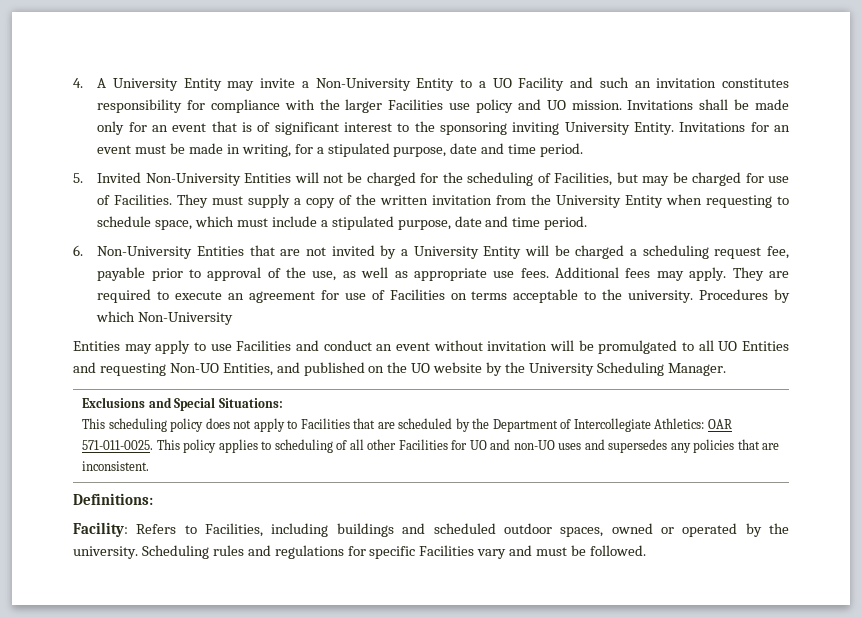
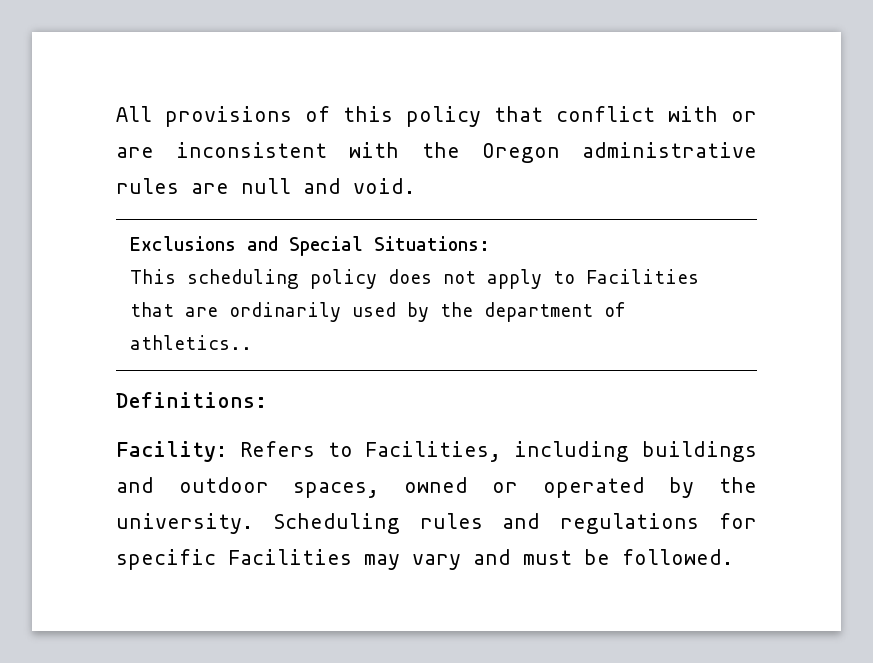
- 4. A University Entity may invite a Non-University Entity to a UO Facility and such an invitation constitutes responsibility for compliance with the larger Facilities use policy and UO mission. Invitations shall be made only for an event that is of significant interest to the sponsoring inviting University Entity. Invitations for an event must be made in writing, for a stipulated purpose, date and time period.
- 5. Invited Non-University Entities will not be charged for the scheduling of Facilities, but may be charged for use of Facilities. They must supply a copy of the written invitation from the University Entity when requesting to schedule space, which must include a stipulated purpose, date and time period.
- 6. Non-University Entities that are not invited by a University Entity will be charged a scheduling request fee, payable prior to approval of the use, as well as appropriate use fees. Additional fees may apply. They are required to execute an agreement for use of Facilities on terms acceptable to the university. Procedures by which Non-University
- Entities may apply to use Facilities and conduct an event without invitation will be promulgated to all UO Entities and requesting Non-UO Entities, and published on the UO website by the University Scheduling Manager.
+ All provisions of this policy that conflict with or are inconsistent with the Oregon administrative rules are null and void.
- This scheduling policy does not apply to Facilities that are scheduled by the Department of Intercollegiate Athletics: OAR 571-011-0025. This policy applies to scheduling of all other Facilities for UO and non-UO uses and supersedes any policies that are inconsistent.
+ This scheduling policy does not apply to Facilities that are ordinarily used by the department of athletics..
- Facility: Refers to Facilities, including buildings and scheduled outdoor spaces, owned or operated by the university.
+ Facility: Refers to Facilities, including buildings and outdoor spaces, owned or operated by the university.
- Scheduling rules and regulations for specific Facilities vary and must be followed.
+ Scheduling rules and regulations for specific Facilities may vary and must be followed.

